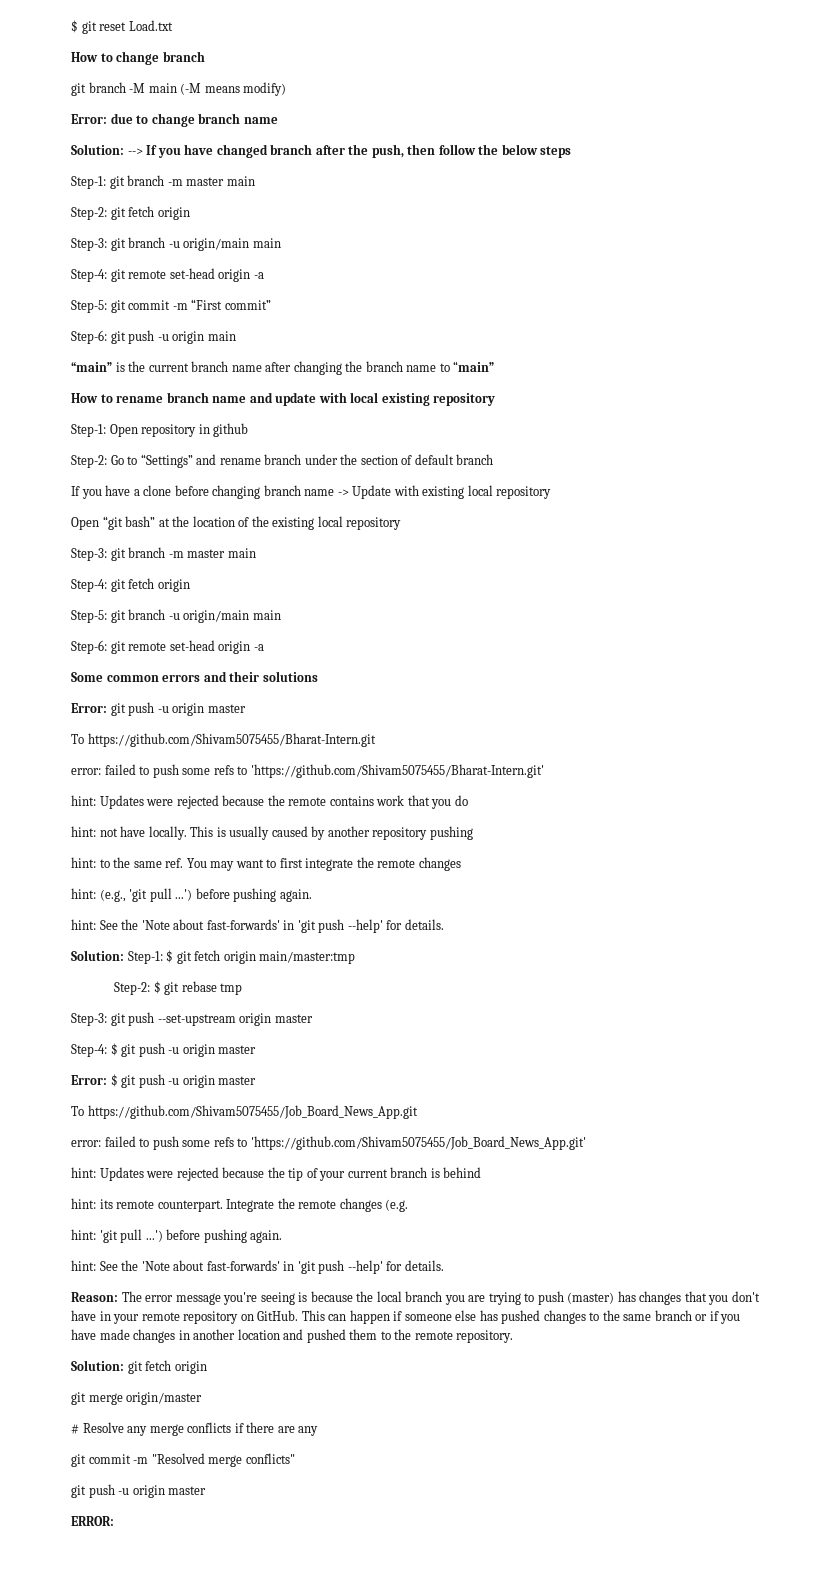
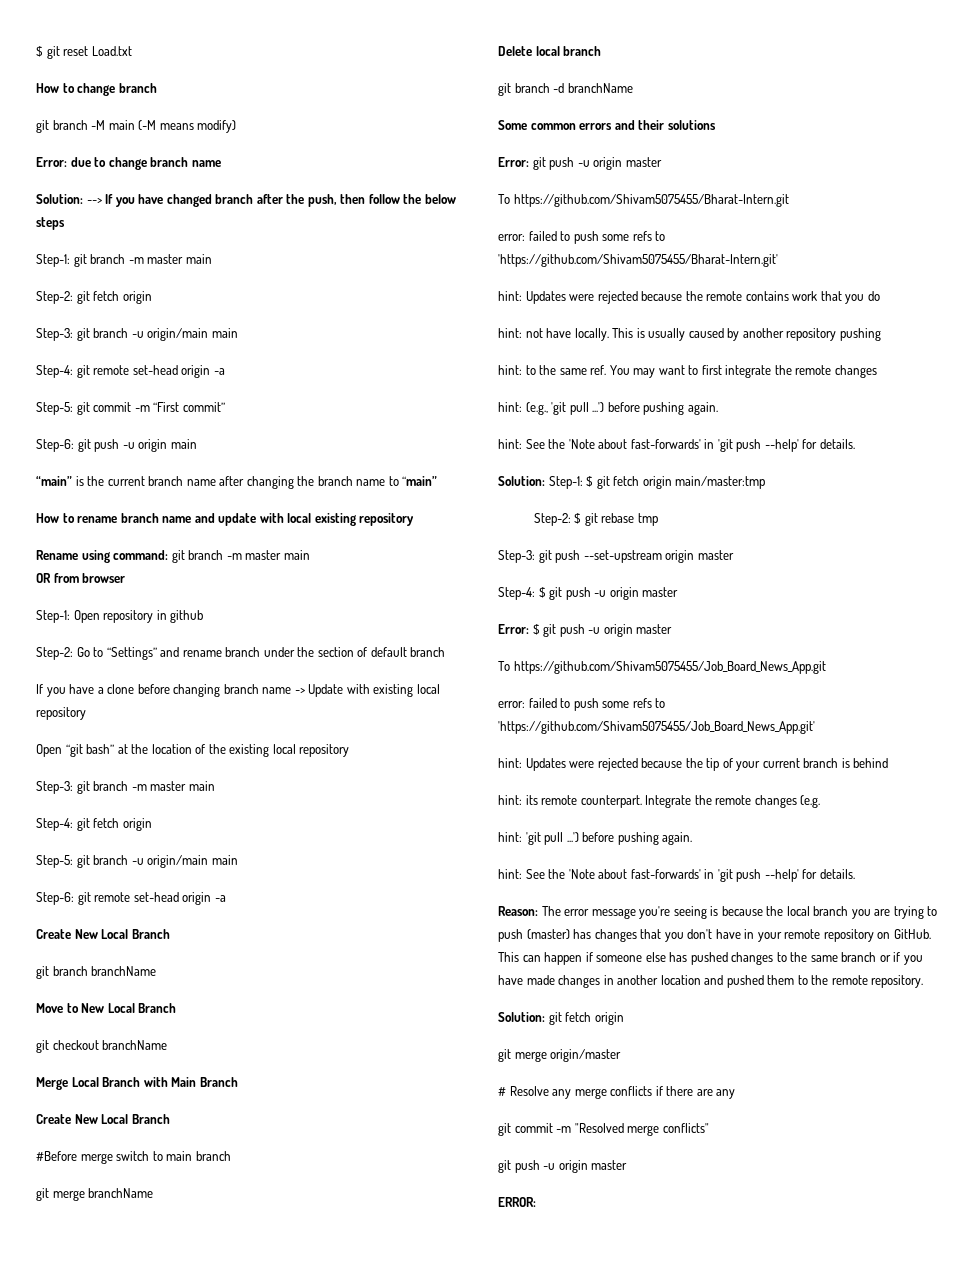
+ Rename using command: git branch -m master main
+ OR from browser
  Step-6: git remote set-head origin -a
+ Create New Local Branch
+ git branch branchName
+ Move to New Local Branch
+ git checkout branchName
+ Merge Local Branch with Main Branch
+ Create New Local Branch
+ #Before merge switch to main branch
+ git merge branchName
+ Delete local branch
+ git branch -d branchName

